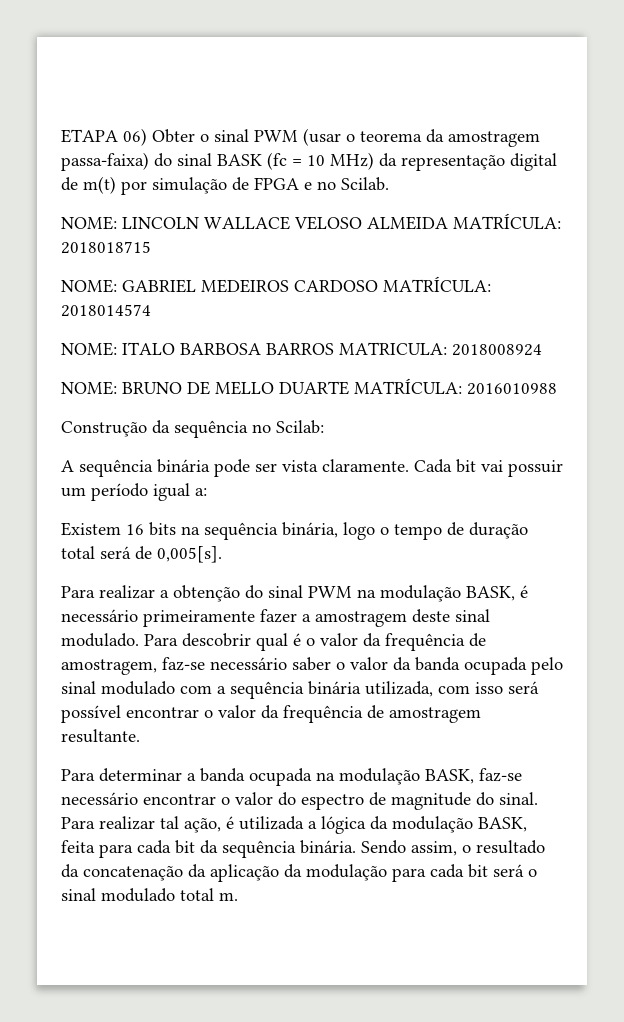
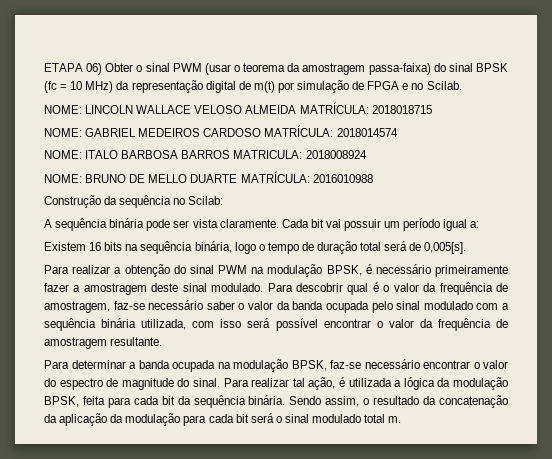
- ETAPA 06) Obter o sinal PWM (usar o teorema da amostragem passa-faixa) do sinal BASK (fc = 10 MHz) da representação digital de m(t) por simulação de FPGA e no Scilab.
+ ETAPA 06) Obter o sinal PWM (usar o teorema da amostragem passa-faixa) do sinal BPSK (fc = 10 MHz) da representação digital de m(t) por simulação de FPGA e no Scilab.
- Para realizar a obtenção do sinal PWM na modulação BASK, é necessário primeiramente fazer a amostragem deste sinal modulado.
+ Para realizar a obtenção do sinal PWM na modulação BPSK, é necessário primeiramente fazer a amostragem deste sinal modulado.
- Para determinar a banda ocupada na modulação BASK, faz-se necessário encontrar o valor do espectro de magnitude do sinal.
+ Para determinar a banda ocupada na modulação BPSK, faz-se necessário encontrar o valor do espectro de magnitude do sinal.
- Para realizar tal ação, é utilizada a lógica da modulação BASK, feita para cada bit da sequência binária.
+ Para realizar tal ação, é utilizada a lógica da modulação BPSK, feita para cada bit da sequência binária.

